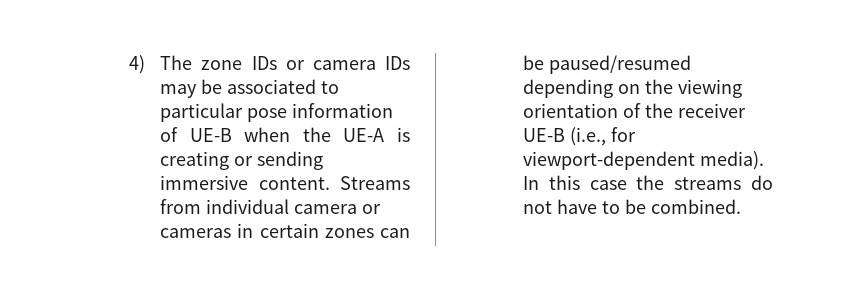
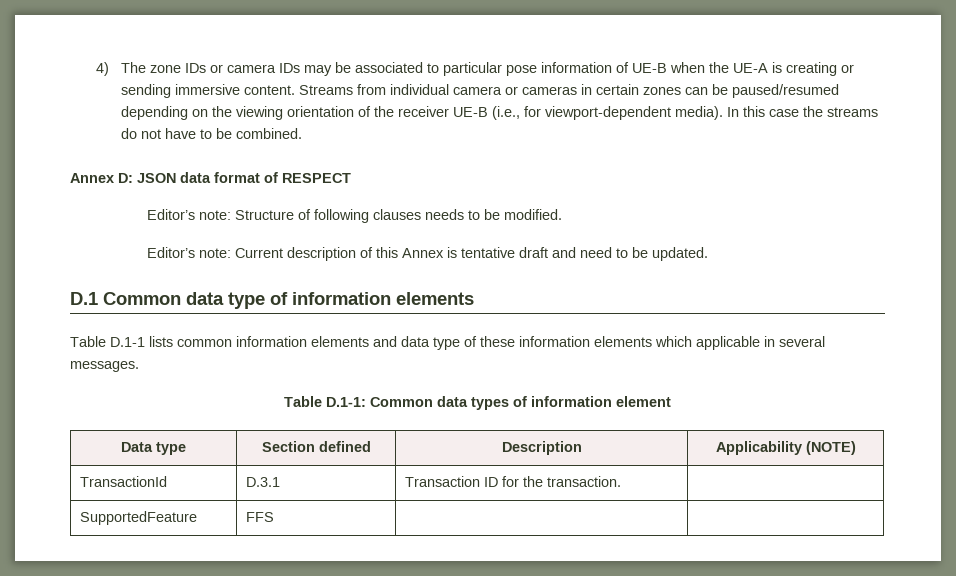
+ Annex D: JSON data format of RESPECT
+ Editor’s note: Structure of following clauses needs to be modified.
+ Editor’s note: Current description of this Annex is tentative draft and need to be updated.
+ D.1 Common data type of information elements
+ Table D.1-1 lists common information elements and data type of these information elements which applicable in several messages.
+ Table D.1-1: Common data types of information element
+ Data type | Section defined | Description | Applicability (NOTE)
+ TransactionId | D.3.1 | Transaction ID for the transaction. |
+ SupportedFeature | FFS | |

